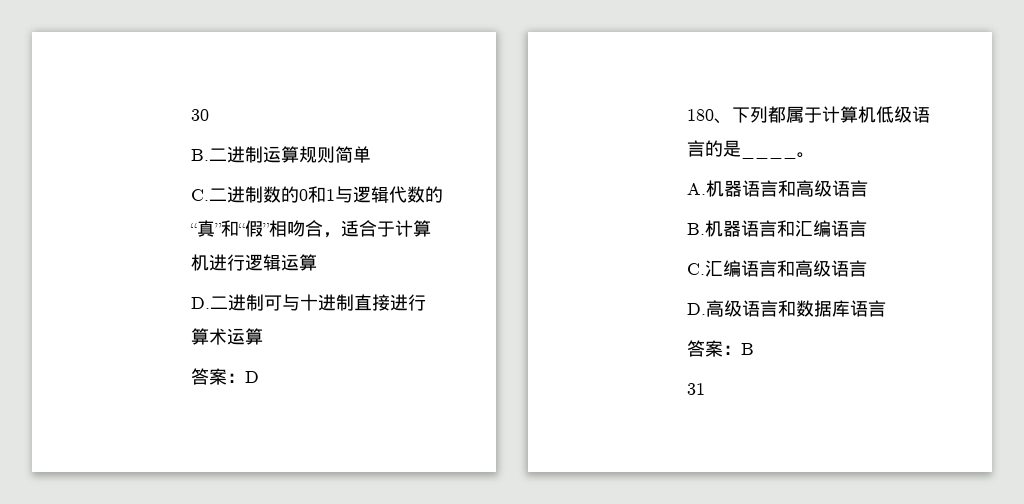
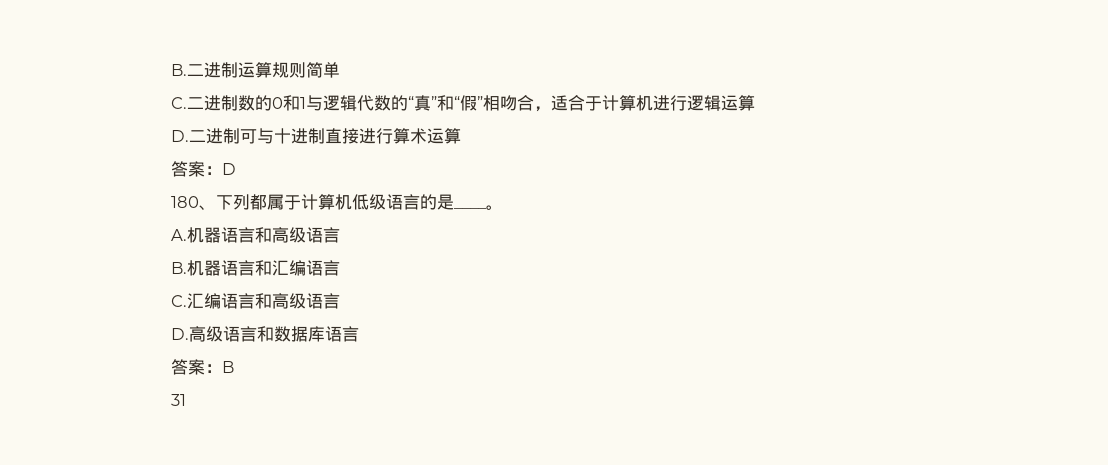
- 30

